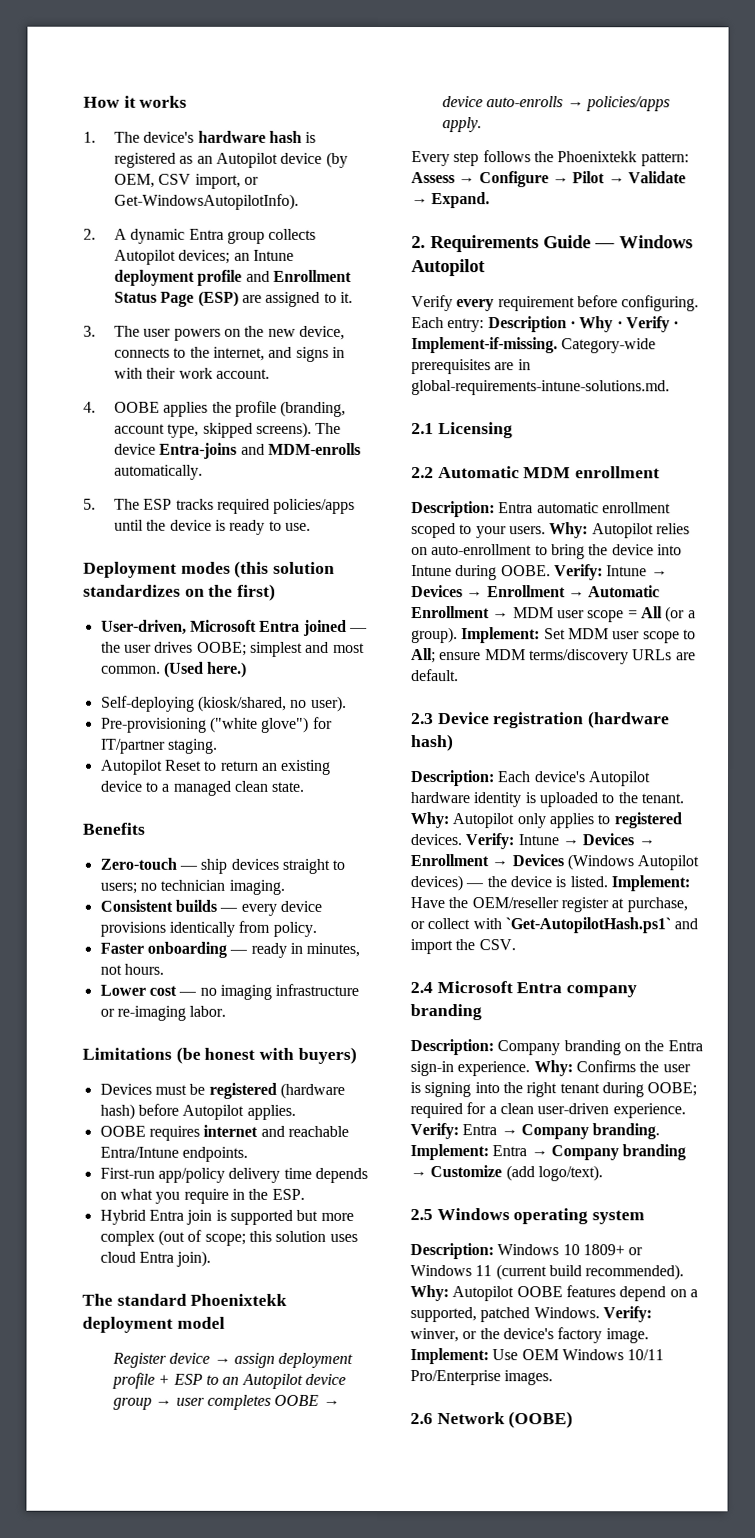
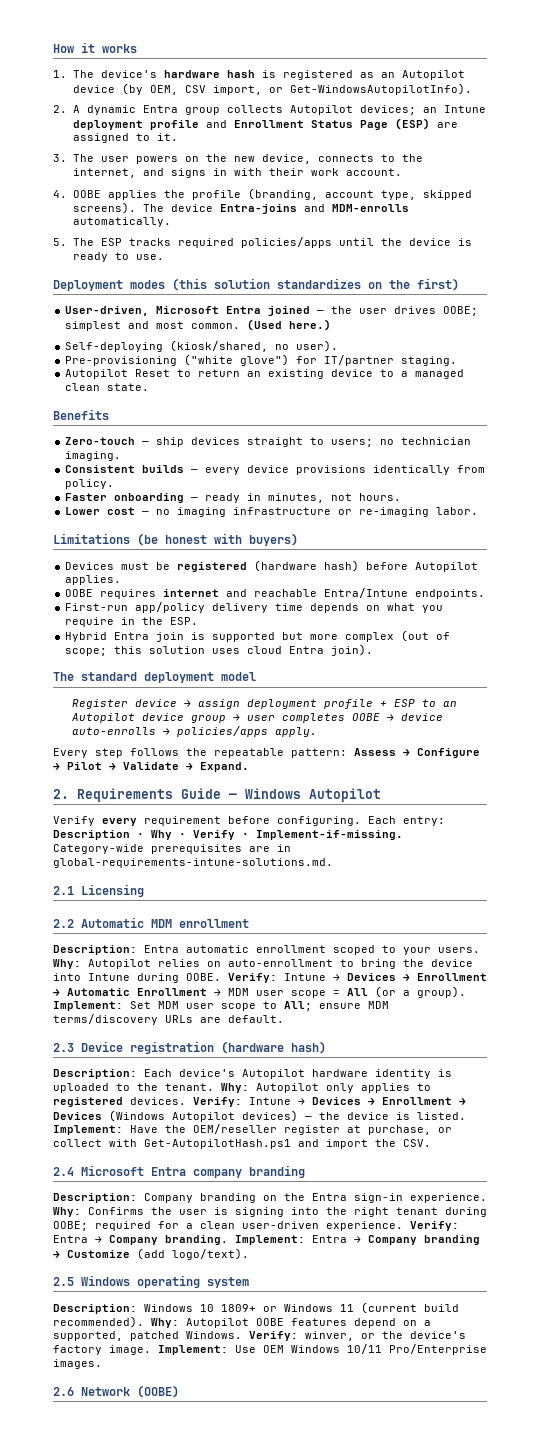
- The standard Phoenixtekk deployment model
+ The standard deployment model
- Every step follows the Phoenixtekk pattern: Assess → Configure → Pilot → Validate → Expand.
+ Every step follows the repeatable pattern: Assess → Configure → Pilot → Validate → Expand.
- Implement: Have the OEM/reseller register at purchase, or collect with `Get-AutopilotHash.ps1` and import the CSV.
+ Implement: Have the OEM/reseller register at purchase, or collect with Get-AutopilotHash.ps1 and import the CSV.

